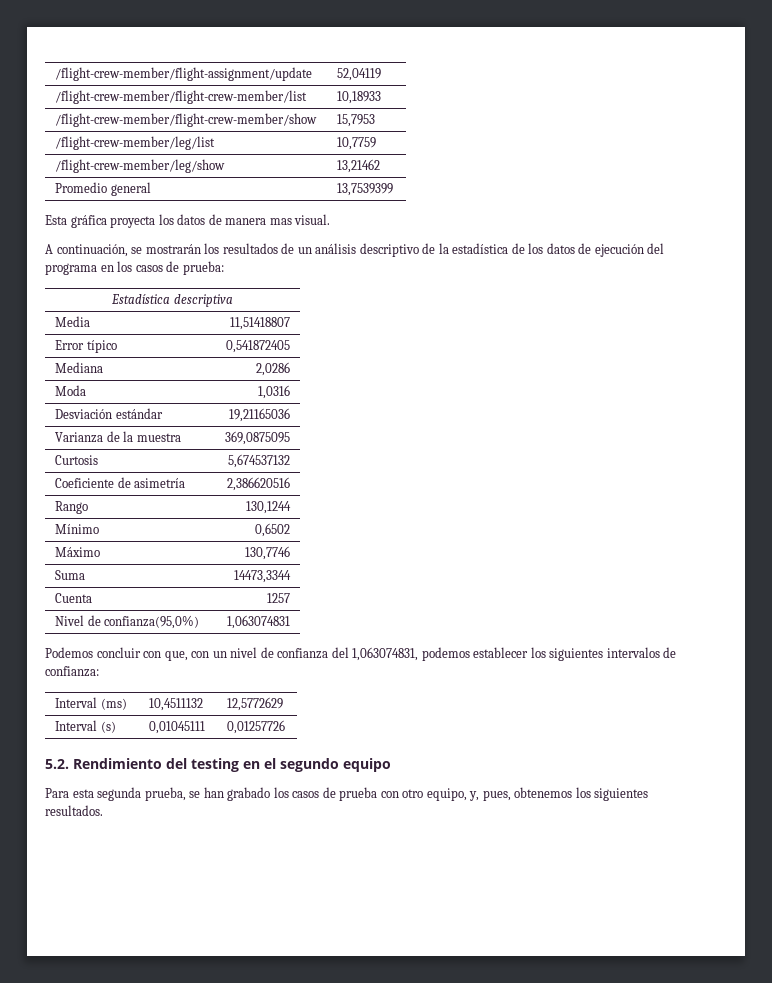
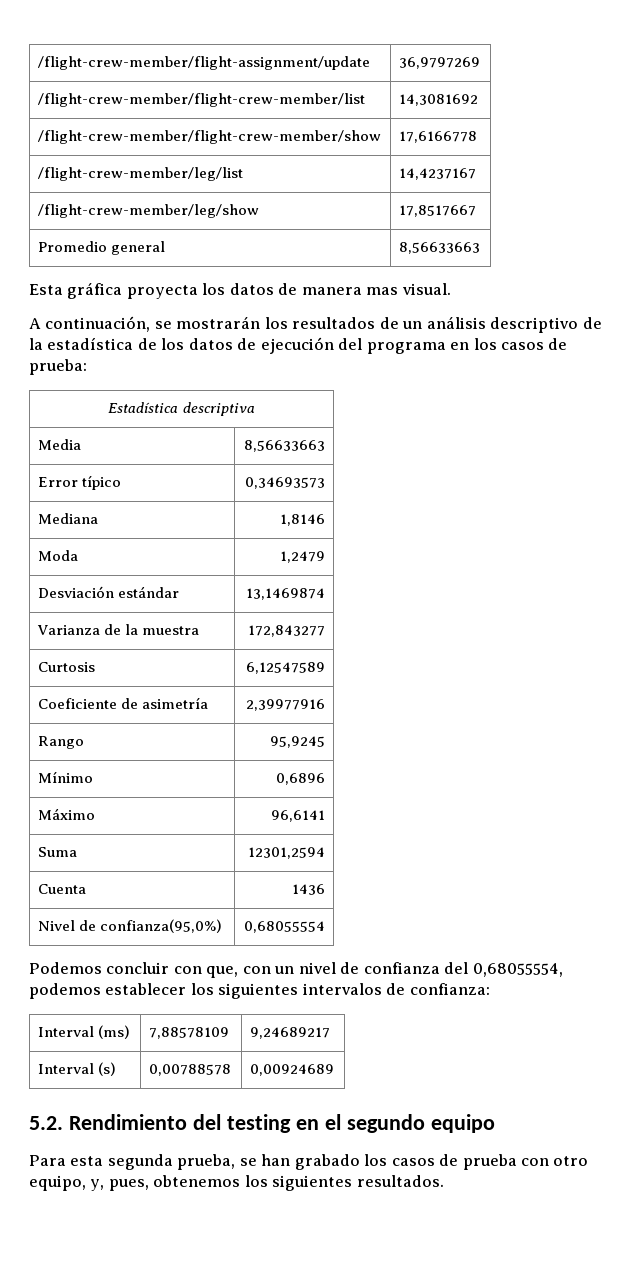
- /flight-crew-member/flight-assignment/update | 52,04119
+ /flight-crew-member/flight-assignment/update | 36,9797269
- /flight-crew-member/flight-crew-member/list | 10,18933
+ /flight-crew-member/flight-crew-member/list | 14,3081692
- /flight-crew-member/flight-crew-member/show | 15,7953
+ /flight-crew-member/flight-crew-member/show | 17,6166778
- /flight-crew-member/leg/list | 10,7759
+ /flight-crew-member/leg/list | 14,4237167
- /flight-crew-member/leg/show | 13,21462
+ /flight-crew-member/leg/show | 17,8517667
- Promedio general | 13,7539399
+ Promedio general | 8,56633663
- Media | 11,51418807
+ Media | 8,56633663
- Error típico | 0,541872405
+ Error típico | 0,34693573
- Mediana | 2,0286
+ Mediana | 1,8146
- Moda | 1,0316
+ Moda | 1,2479
- Desviación estándar | 19,21165036
+ Desviación estándar | 13,1469874
- Varianza de la muestra | 369,0875095
+ Varianza de la muestra | 172,843277
- Curtosis | 5,674537132
+ Curtosis | 6,12547589
- Coeficiente de asimetría | 2,386620516
+ Coeficiente de asimetría | 2,39977916
- Rango | 130,1244
+ Rango | 95,9245
- Mínimo | 0,6502
+ Mínimo | 0,6896
- Máximo | 130,7746
+ Máximo | 96,6141
- Suma | 14473,3344
+ Suma | 12301,2594
- Cuenta | 1257
+ Cuenta | 1436
- Nivel de confianza(95,0%) | 1,063074831
+ Nivel de confianza(95,0%) | 0,68055554
- Podemos concluir con que, con un nivel de confianza del 1,063074831, podemos establecer los siguientes intervalos de confianza:
+ Podemos concluir con que, con un nivel de confianza del 0,68055554, podemos establecer los siguientes intervalos de confianza:
- Interval (ms) | 10,4511132 | 12,5772629
+ Interval (ms) | 7,88578109 | 9,24689217
- Interval (s) | 0,01045111 | 0,01257726
+ Interval (s) | 0,00788578 | 0,00924689

